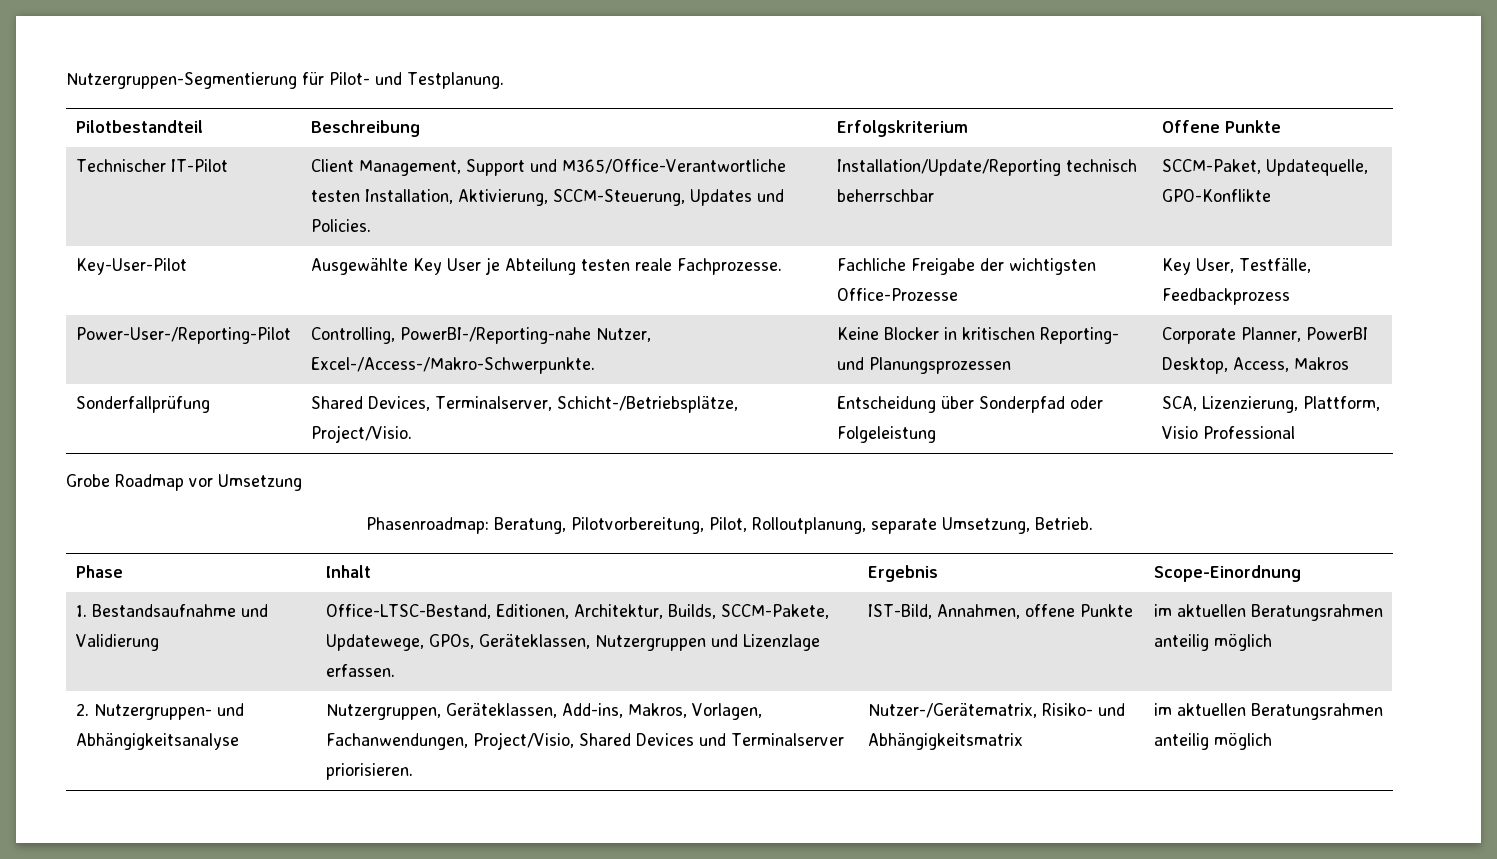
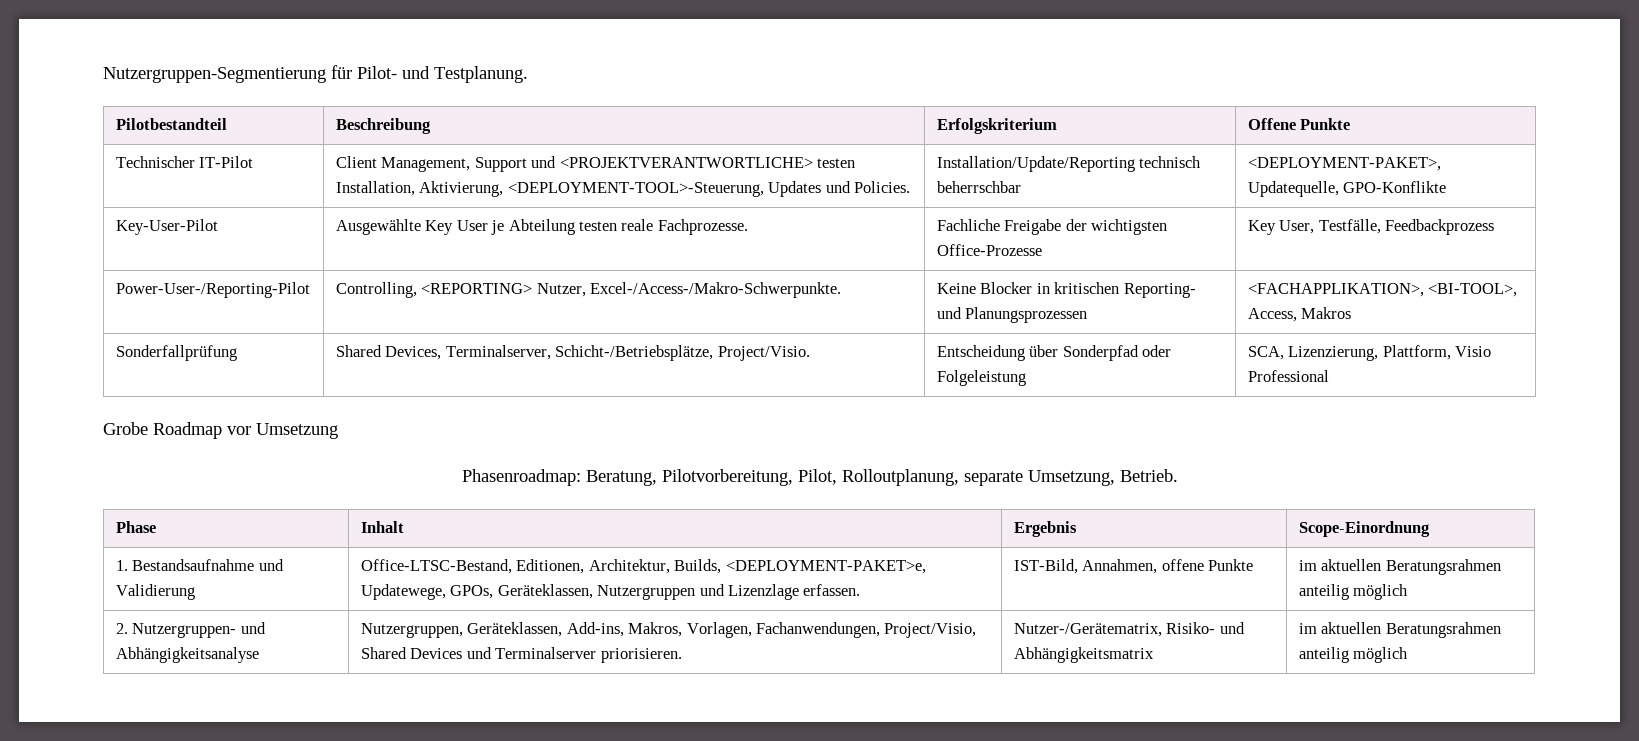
- Technischer IT-Pilot | Client Management, Support und M365/Office-Verantwortliche testen Installation, Aktivierung, SCCM-Steuerung, Updates und Policies. | Installation/Update/Reporting technisch beherrschbar | SCCM-Paket, Updatequelle, GPO-Konflikte
+ Technischer IT-Pilot | Client Management, Support und <PROJEKTVERANTWORTLICHE> testen Installation, Aktivierung, <DEPLOYMENT-TOOL>-Steuerung, Updates und Policies. | Installation/Update/Reporting technisch beherrschbar | <DEPLOYMENT-PAKET>, Updatequelle, GPO-Konflikte
- Power-User-/Reporting-Pilot | Controlling, PowerBI-/Reporting-nahe Nutzer, Excel-/Access-/Makro-Schwerpunkte. | Keine Blocker in kritischen Reporting- und Planungsprozessen | Corporate Planner, PowerBI Desktop, Access, Makros
+ Power-User-/Reporting-Pilot | Controlling, <REPORTING> Nutzer, Excel-/Access-/Makro-Schwerpunkte. | Keine Blocker in kritischen Reporting- und Planungsprozessen | <FACHAPPLIKATION>, <BI-TOOL>, Access, Makros
- 1. Bestandsaufnahme und Validierung | Office-LTSC-Bestand, Editionen, Architektur, Builds, SCCM-Pakete, Updatewege, GPOs, Geräteklassen, Nutzergruppen und Lizenzlage erfassen. | IST-Bild, Annahmen, offene Punkte | im aktuellen Beratungsrahmen anteilig möglich
+ 1. Bestandsaufnahme und Validierung | Office-LTSC-Bestand, Editionen, Architektur, Builds, <DEPLOYMENT-PAKET>e, Updatewege, GPOs, Geräteklassen, Nutzergruppen und Lizenzlage erfassen. | IST-Bild, Annahmen, offene Punkte | im aktuellen Beratungsrahmen anteilig möglich

